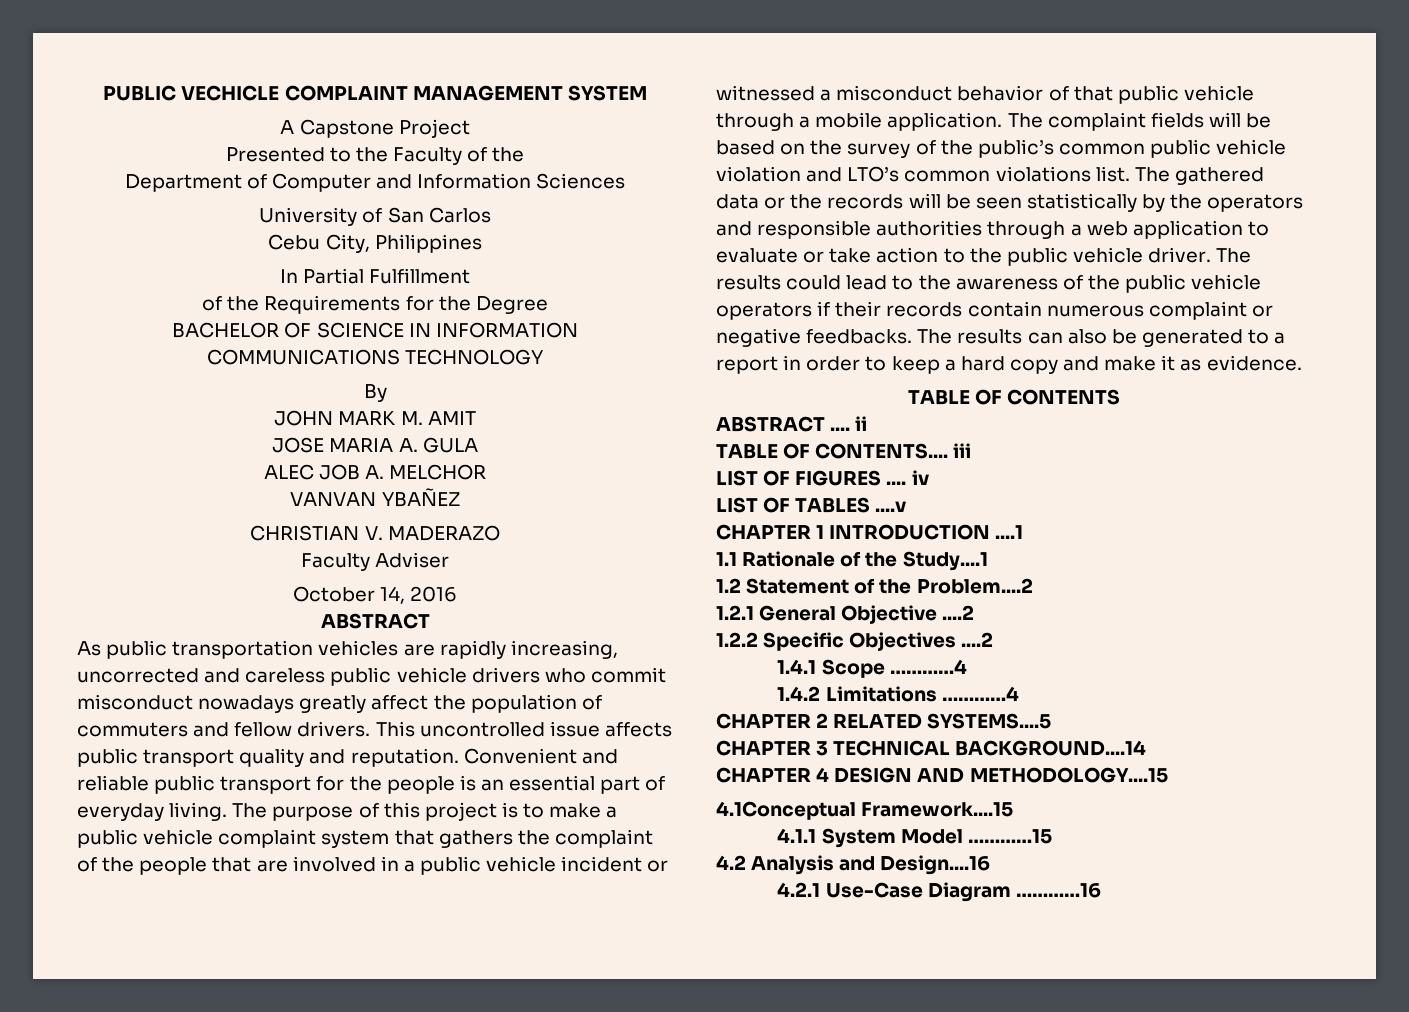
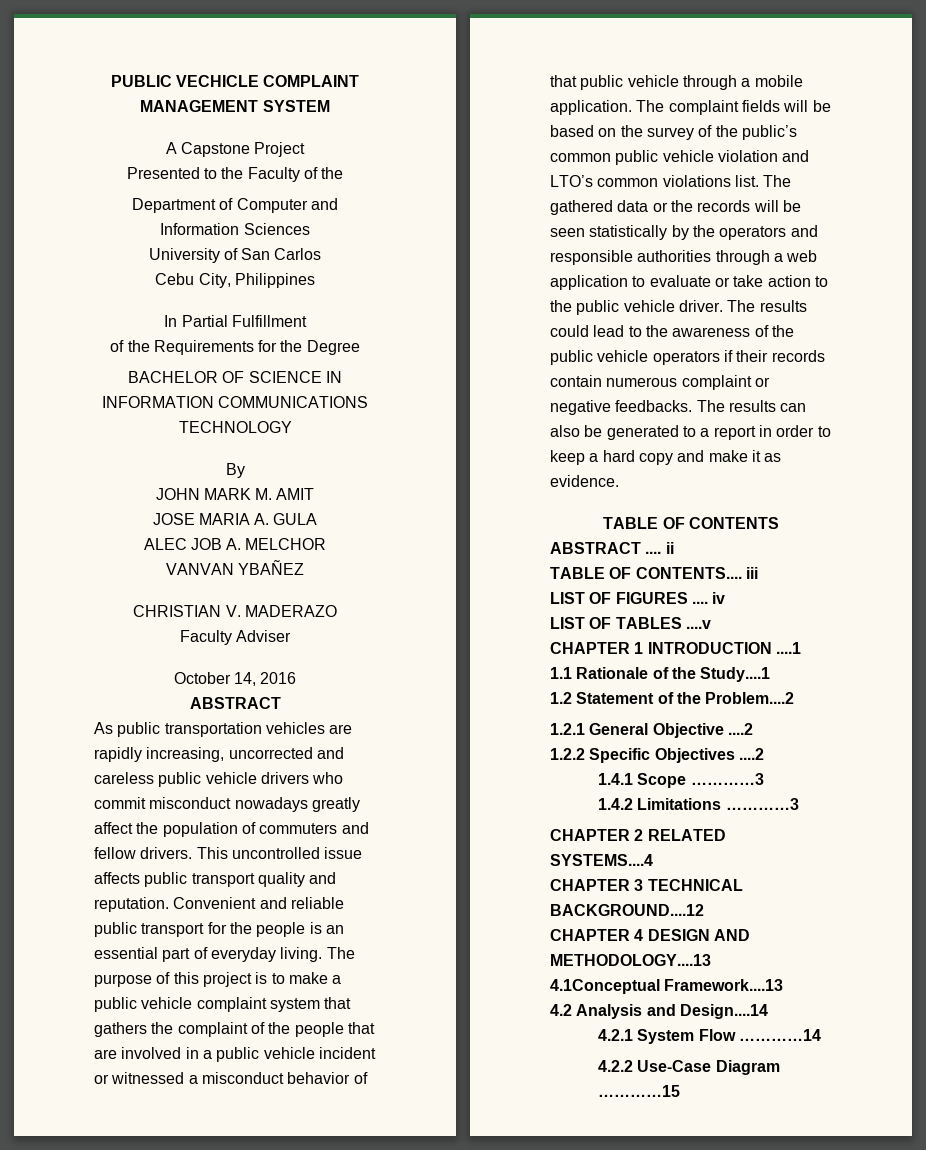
- 1.4.1 Scope …………4
+ 1.4.1 Scope …………3
- 1.4.2 Limitations …………4
+ 1.4.2 Limitations …………3
- CHAPTER 2 RELATED SYSTEMS....5
+ CHAPTER 2 RELATED SYSTEMS....4
- CHAPTER 3 TECHNICAL BACKGROUND....14
+ CHAPTER 3 TECHNICAL BACKGROUND....12
- CHAPTER 4 DESIGN AND METHODOLOGY....15
+ CHAPTER 4 DESIGN AND METHODOLOGY....13
- 4.1Conceptual Framework....15
- 4.1.1 System Model …………15
+ 4.1Conceptual Framework....13
- 4.2 Analysis and Design....16
+ 4.2 Analysis and Design....14
- 4.2.1 Use-Case Diagram …………16
+ 4.2.1 System Flow …………14
+ 4.2.2 Use-Case Diagram …………15

